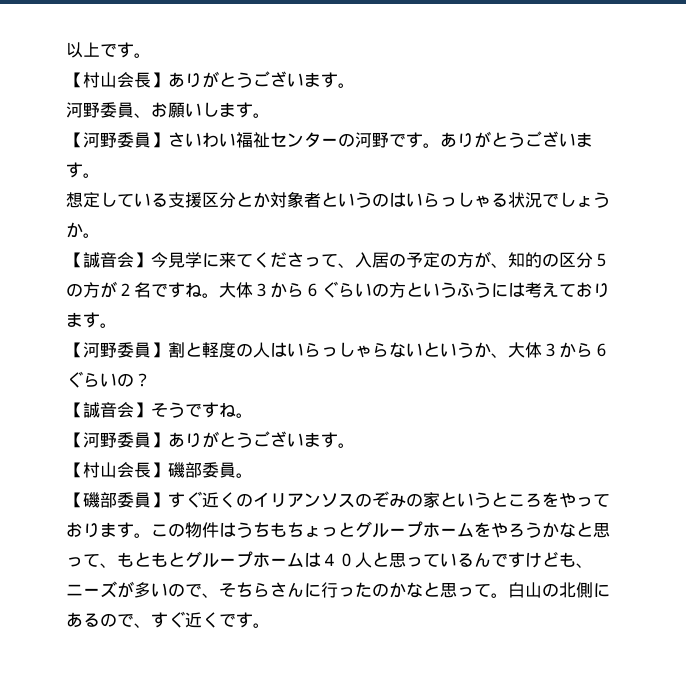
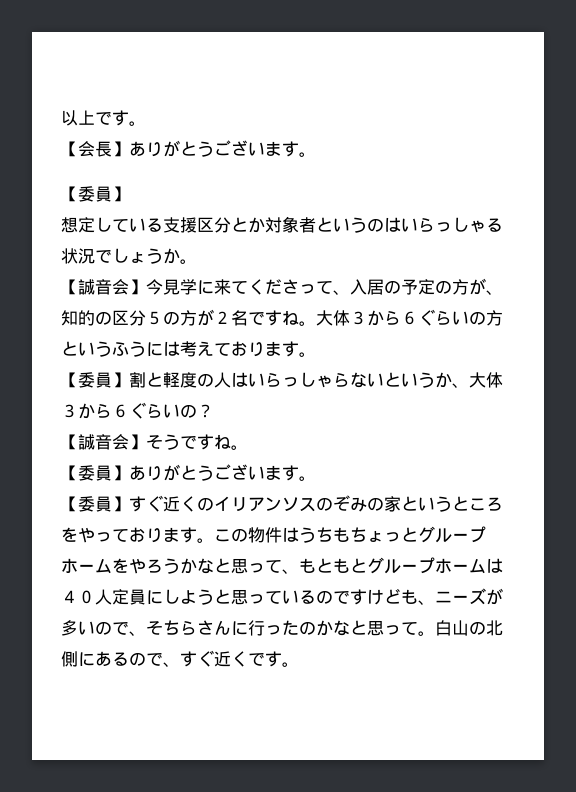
- 【村山会長】ありがとうございます。
- 河野委員、お願いします。
- 【河野委員】さいわい福祉センターの河野です。ありがとうございます。
+ 【会長】ありがとうございます。
+ 【委員】
- 【河野委員】割と軽度の人はいらっしゃらないというか、大体３から６ぐらいの？
+ 【委員】割と軽度の人はいらっしゃらないというか、大体３から６ぐらいの？
- 【河野委員】ありがとうございます。
+ 【委員】ありがとうございます。
- 【村山会長】磯部委員。
- 【磯部委員】すぐ近くのイリアンソスのぞみの家というところをやっております。
+ 【委員】すぐ近くのイリアンソスのぞみの家というところをやっております。
- この物件はうちもちょっとグループホームをやろうかなと思って、もともとグループホームは４０人と思っているんですけども、ニーズが多いので、そちらさんに行ったのかなと思って。
+ この物件はうちもちょっとグループホームをやろうかなと思って、もともとグループホームは４０人定員にしようと思っているのですけども、ニーズが多いので、そちらさんに行ったのかなと思って。

